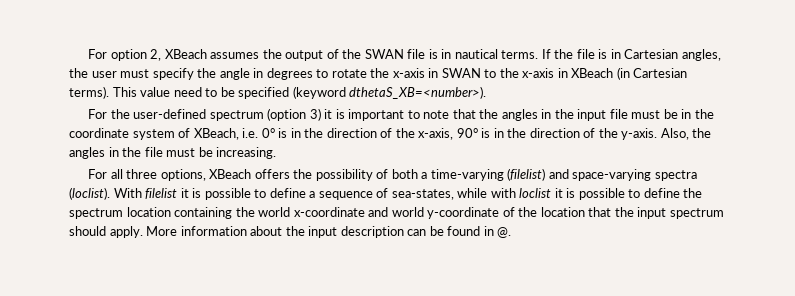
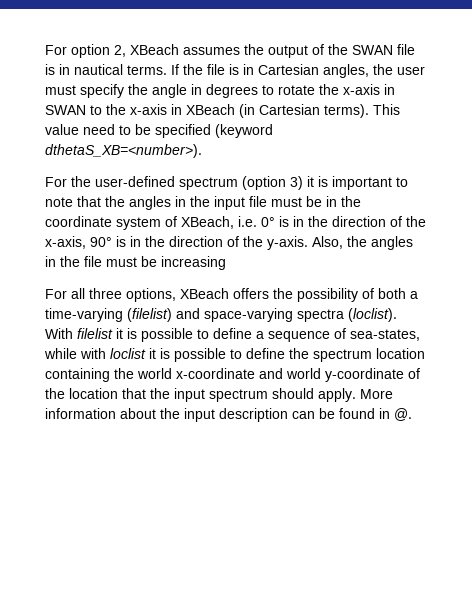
- Also, the angles in the file must be increasing.
+ Also, the angles in the file must be increasing

